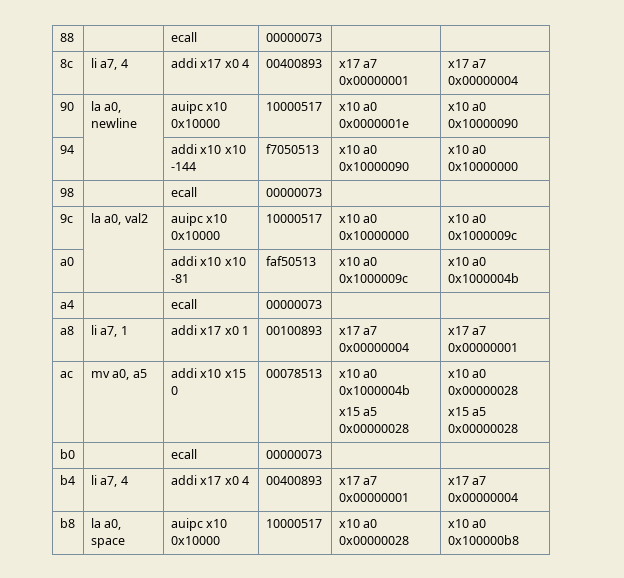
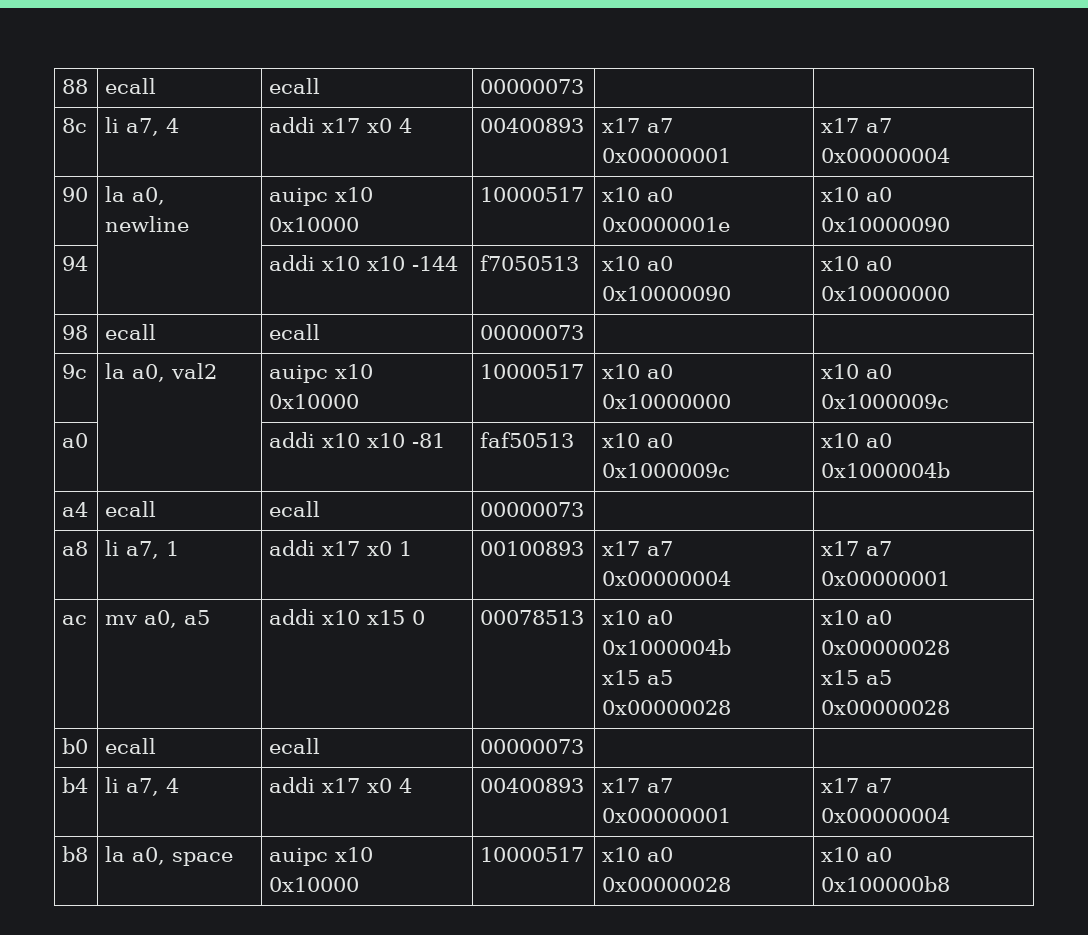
- 88 | | ecall | 00000073 | |
+ 88 | ecall | ecall | 00000073 | |
- 98 | | ecall | 00000073 | |
+ 98 | ecall | ecall | 00000073 | |
- a4 | | ecall | 00000073 | |
+ a4 | ecall | ecall | 00000073 | |
- b0 | | ecall | 00000073 | |
+ b0 | ecall | ecall | 00000073 | |

